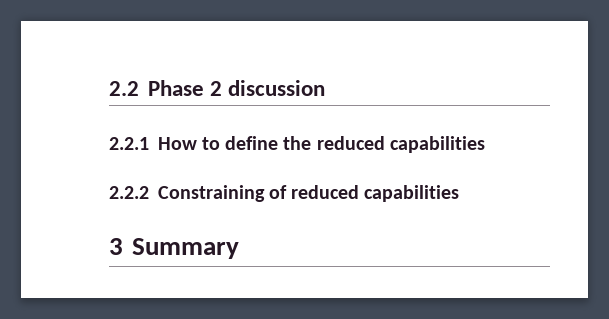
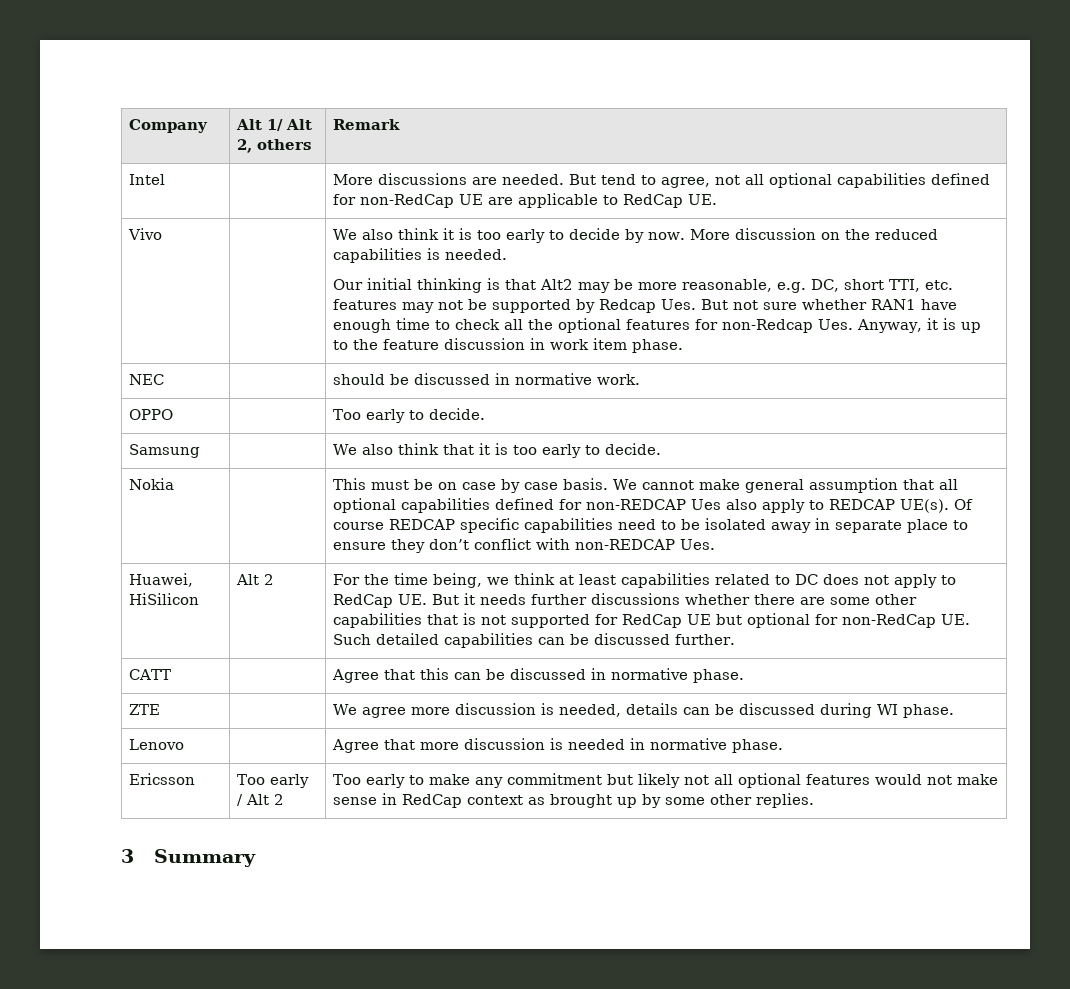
- 2.2 Phase 2 discussion
- 2.2.1 How to define the reduced capabilities
- 2.2.2 Constraining of reduced capabilities
+ Company | Alt 1/ Alt 2, others | Remark
+ Intel | | More discussions are needed. But tend to agree, not all optional capabilities defined for non-RedCap UE are applicable to RedCap UE.
+ Vivo | | We also think it is too early to decide by now. More discussion on the reduced capabilities is needed.
+ Our initial thinking is that Alt2 may be more reasonable, e.g. DC, short TTI, etc. features may not be supported by Redcap Ues. But not sure whether RAN1 have enough time to check all the optional features for non-Redcap Ues. Anyway, it is up to the feature discussion in work item phase.
+ NEC | | should be discussed in normative work.
+ OPPO | | Too early to decide.
+ Samsung | | We also think that it is too early to decide.
+ Nokia | | This must be on case by case basis. We cannot make general assumption that all optional capabilities defined for non-REDCAP Ues also apply to REDCAP UE(s). Of course REDCAP specific capabilities need to be isolated away in separate place to ensure they don’t conflict with non-REDCAP Ues.
+ Huawei, HiSilicon | Alt 2 | For the time being, we think at least capabilities related to DC does not apply to RedCap UE. But it needs further discussions whether there are some other capabilities that is not supported for RedCap UE but optional for non-RedCap UE. Such detailed capabilities can be discussed further.
+ CATT | | Agree that this can be discussed in normative phase.
+ ZTE | | We agree more discussion is needed, details can be discussed during WI phase.
+ Lenovo | | Agree that more discussion is needed in normative phase.
+ Ericsson | Too early / Alt 2 | Too early to make any commitment but likely not all optional features would not make sense in RedCap context as brought up by some other replies.

